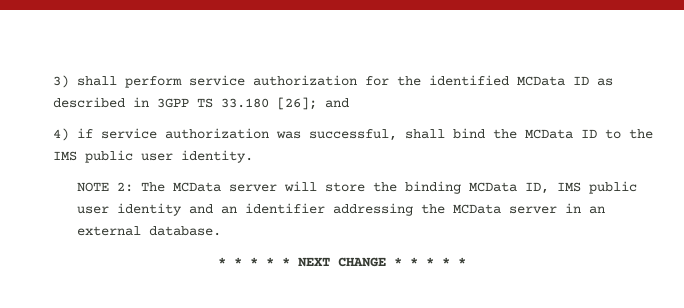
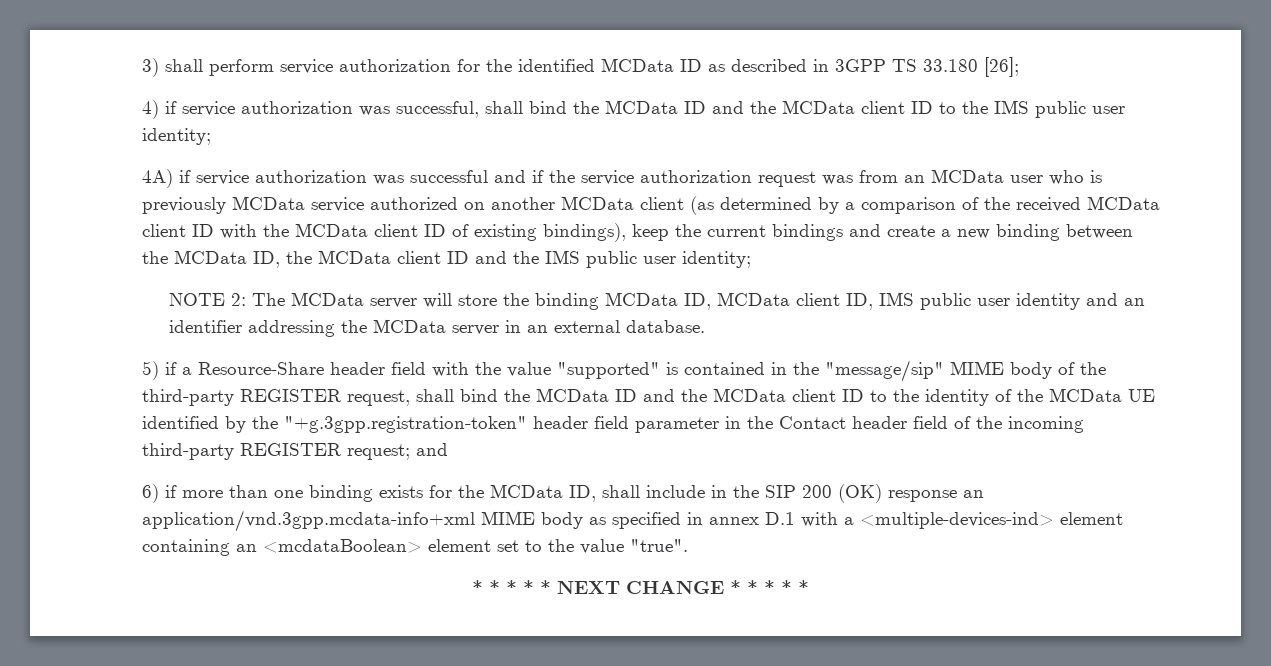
- 3) shall perform service authorization for the identified MCData ID as described in 3GPP TS 33.180 [26]; and
+ 3) shall perform service authorization for the identified MCData ID as described in 3GPP TS 33.180 [26];
- 4) if service authorization was successful, shall bind the MCData ID to the IMS public user identity.
+ 4) if service authorization was successful, shall bind the MCData ID and the MCData client ID to the IMS public user identity;
+ 4A) if service authorization was successful and if the service authorization request was from an MCData user who is previously MCData service authorized on another MCData client (as determined by a comparison of the received MCData client ID with the MCData client ID of existing bindings), keep the current bindings and create a new binding between the MCData ID, the MCData client ID and the IMS public user identity;
- NOTE 2: The MCData server will store the binding MCData ID, IMS public user identity and an identifier addressing the MCData server in an external database.
+ NOTE 2: The MCData server will store the binding MCData ID, MCData client ID, IMS public user identity and an identifier addressing the MCData server in an external database.
+ 5) if a Resource-Share header field with the value "supported" is contained in the "message/sip" MIME body of the third-party REGISTER request, shall bind the MCData ID and the MCData client ID to the identity of the MCData UE identified by the "+g.3gpp.registration-token" header field parameter in the Contact header field of the incoming third-party REGISTER request; and
+ 6) if more than one binding exists for the MCData ID, shall include in the SIP 200 (OK) response an application/vnd.3gpp.mcdata-info+xml MIME body as specified in annex D.1 with a <multiple-devices-ind> element containing an <mcdataBoolean> element set to the value "true".

